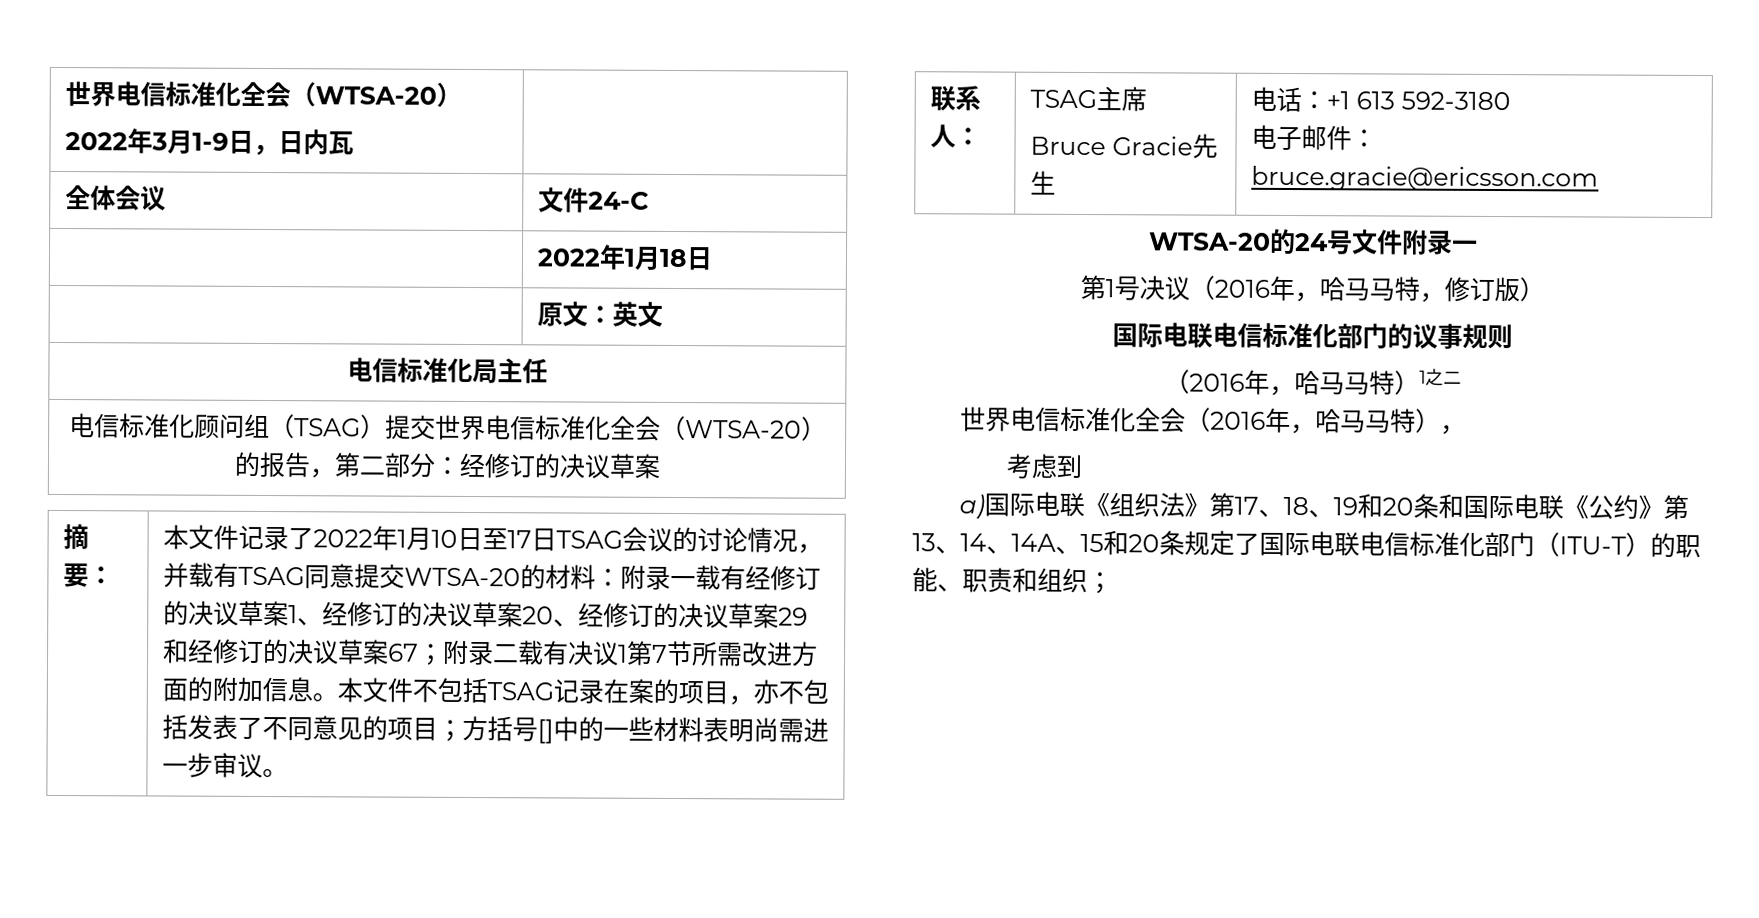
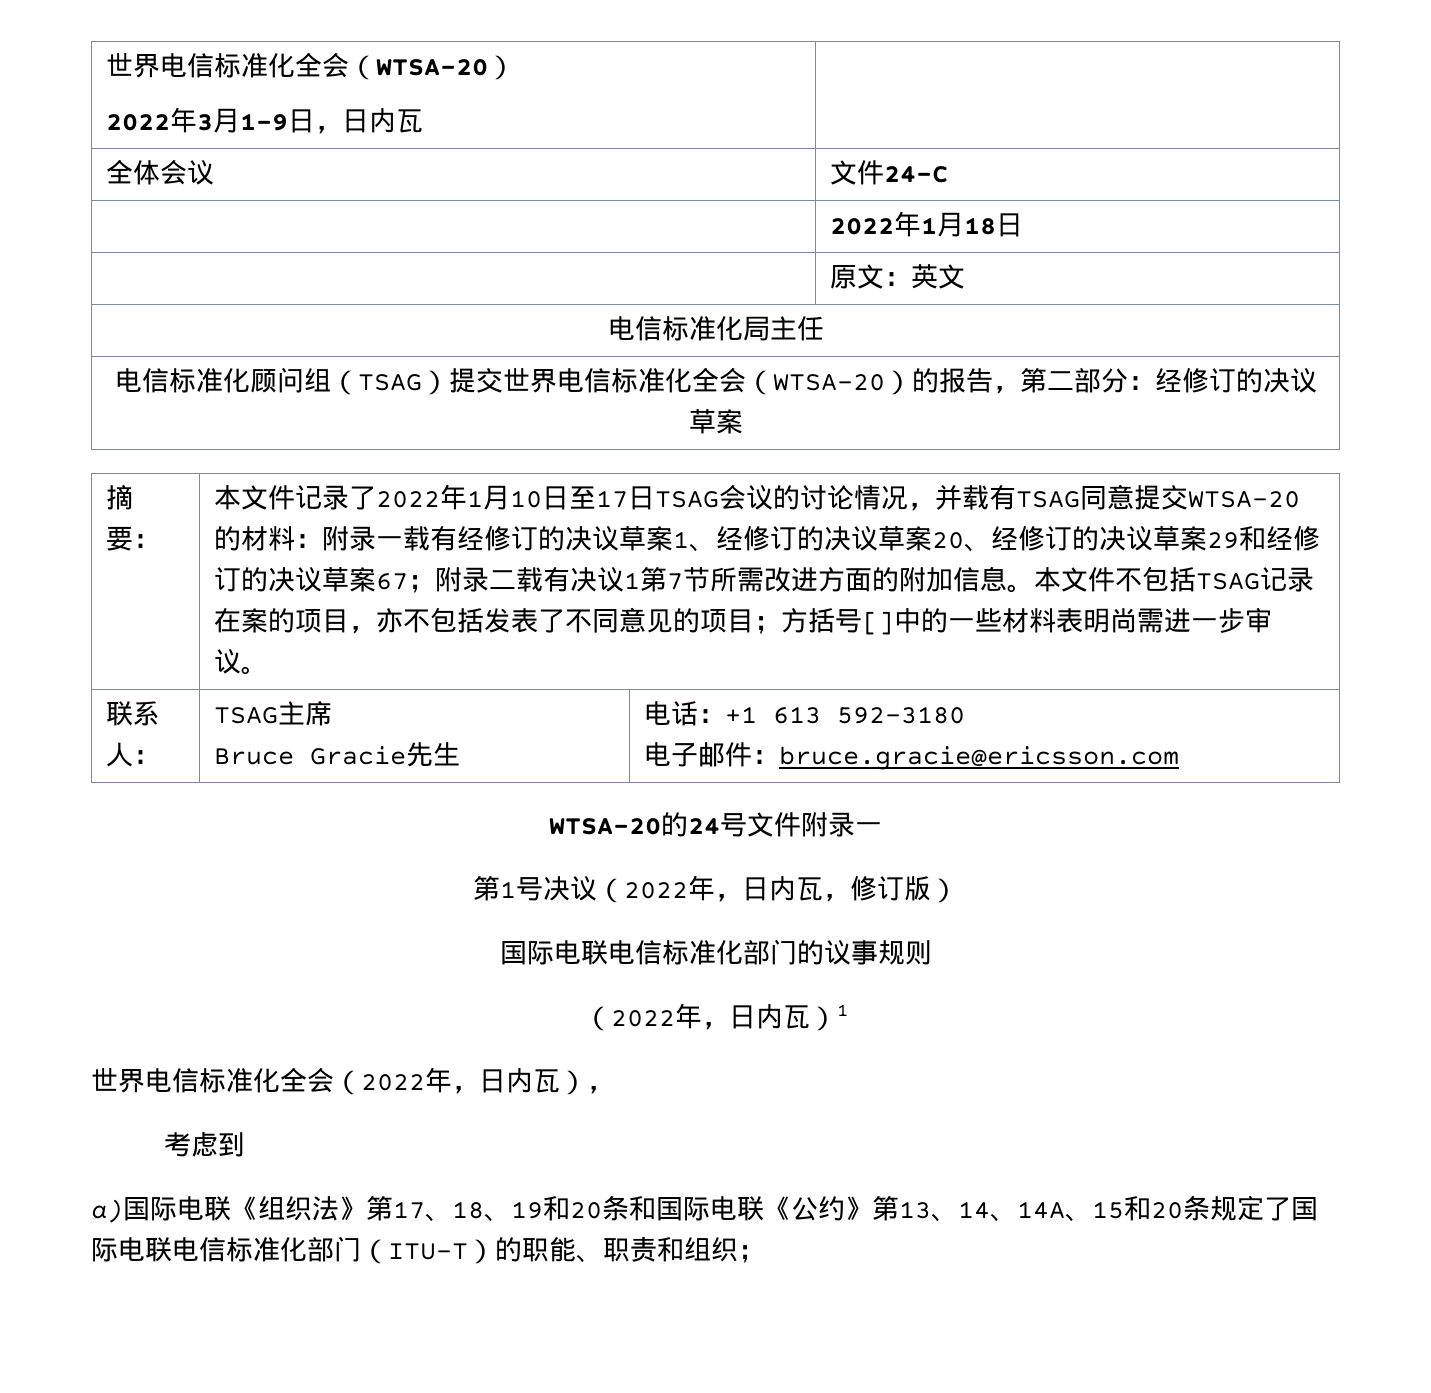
- 第1号决议（2016年，哈马马特，修订版）
+ 第1号决议（2022年，日内瓦，修订版）
- （2016年，哈马马特）1之二
- 世界电信标准化全会（2016年，哈马马特），
+ （2022年，日内瓦）1
+ 世界电信标准化全会（2022年，日内瓦），

